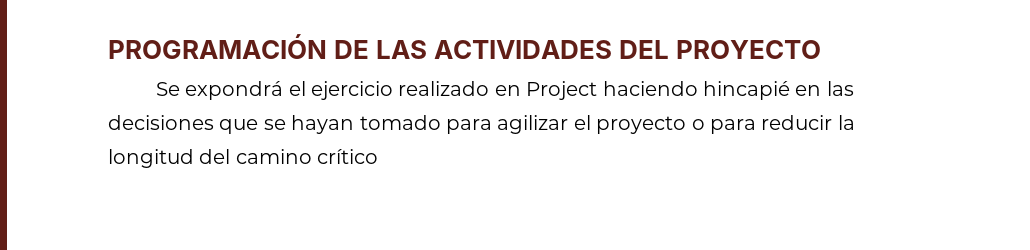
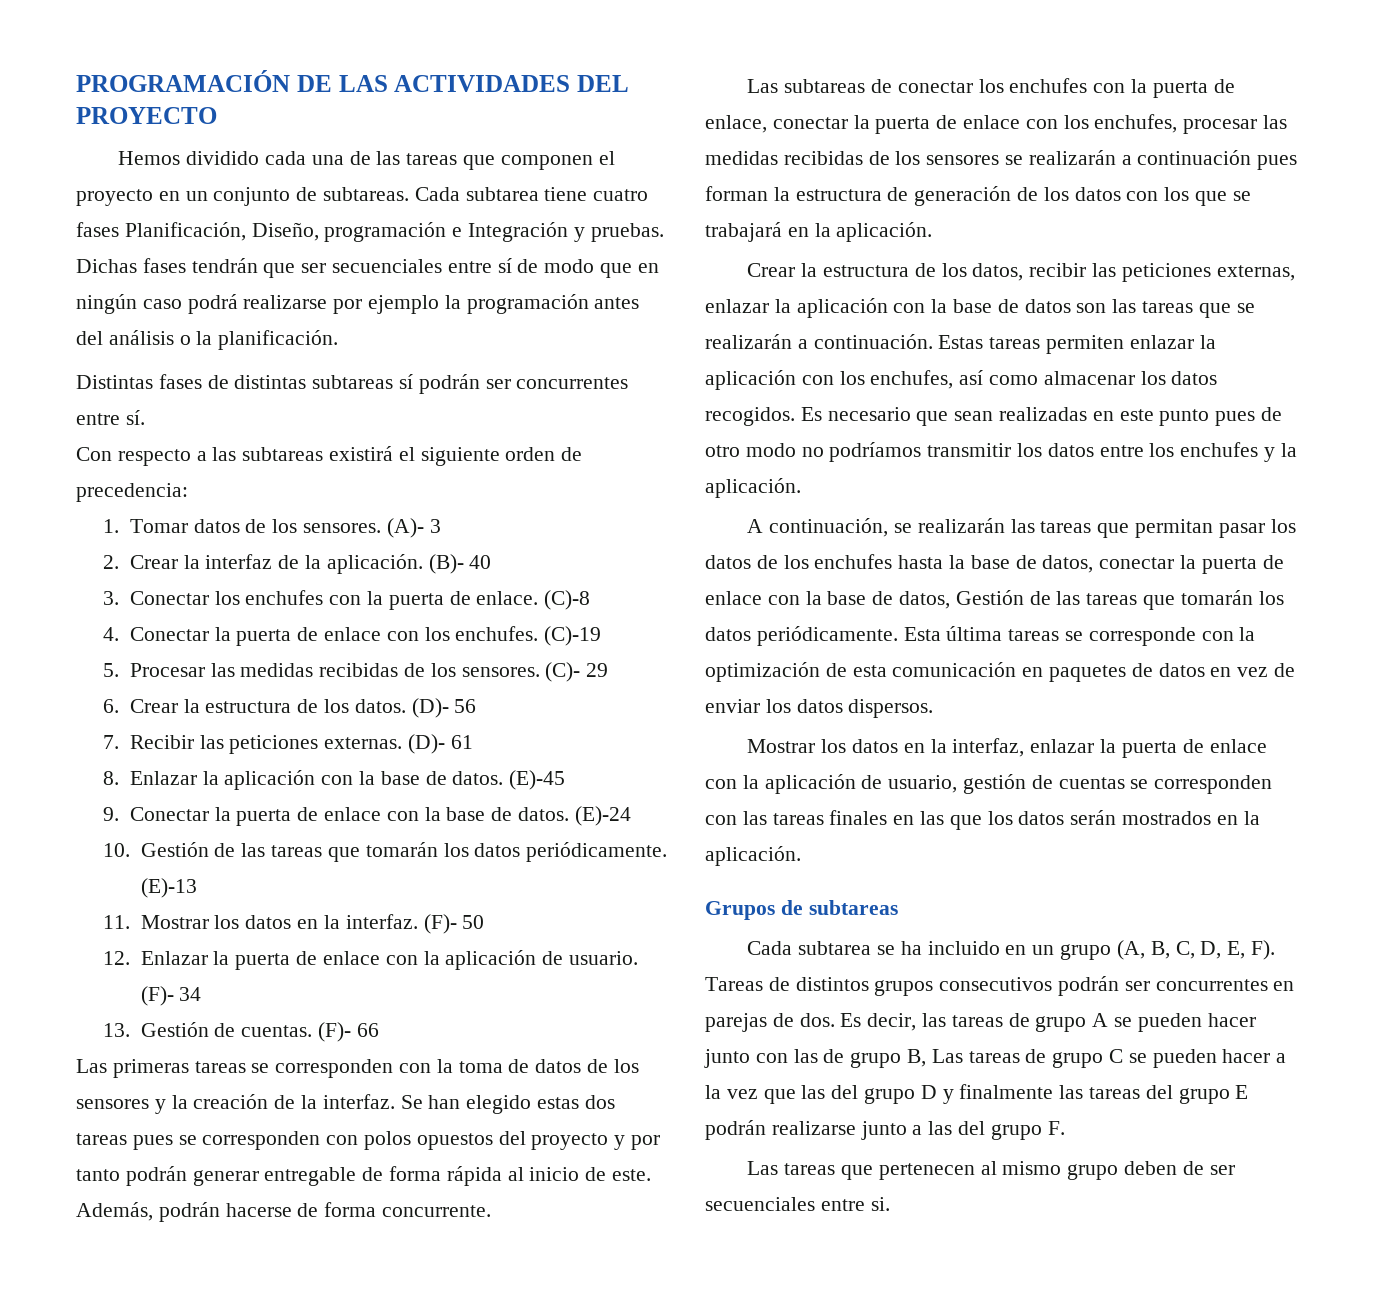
- Se expondrá el ejercicio realizado en Project haciendo hincapié en las decisiones que se hayan tomado para agilizar el proyecto o para reducir la longitud del camino crítico
+ Hemos dividido cada una de las tareas que componen el proyecto en un conjunto de subtareas. Cada subtarea tiene cuatro fases Planificación, Diseño, programación e Integración y pruebas. Dichas fases tendrán que ser secuenciales entre sí de modo que en ningún caso podrá realizarse por ejemplo la programación antes del análisis o la planificación.
+ Distintas fases de distintas subtareas sí podrán ser concurrentes entre sí.
+ Con respecto a las subtareas existirá el siguiente orden de precedencia:
+ 1. Tomar datos de los sensores. (A)- 3
+ 2. Crear la interfaz de la aplicación. (B)- 40
+ 3. Conectar los enchufes con la puerta de enlace. (C)-8
+ 4. Conectar la puerta de enlace con los enchufes. (C)-19
+ 5. Procesar las medidas recibidas de los sensores. (C)- 29
+ 6. Crear la estructura de los datos. (D)- 56
+ 7. Recibir las peticiones externas. (D)- 61
+ 8. Enlazar la aplicación con la base de datos. (E)-45
+ 9. Conectar la puerta de enlace con la base de datos. (E)-24
+ 10. Gestión de las tareas que tomarán los datos periódicamente. (E)-13
+ 11. Mostrar los datos en la interfaz. (F)- 50
+ 12. Enlazar la puerta de enlace con la aplicación de usuario. (F)- 34
+ 13. Gestión de cuentas. (F)- 66
+ Las primeras tareas se corresponden con la toma de datos de los sensores y la creación de la interfaz. Se han elegido estas dos tareas pues se corresponden con polos opuestos del proyecto y por tanto podrán generar entregable de forma rápida al inicio de este. Además, podrán hacerse de forma concurrente.
+ Las subtareas de conectar los enchufes con la puerta de enlace, conectar la puerta de enlace con los enchufes, procesar las medidas recibidas de los sensores se realizarán a continuación pues forman la estructura de generación de los datos con los que se trabajará en la aplicación.
+ Crear la estructura de los datos, recibir las peticiones externas, enlazar la aplicación con la base de datos son las tareas que se realizarán a continuación. Estas tareas permiten enlazar la aplicación con los enchufes, así como almacenar los datos recogidos. Es necesario que sean realizadas en este punto pues de otro modo no podríamos transmitir los datos entre los enchufes y la aplicación.
+ A continuación, se realizarán las tareas que permitan pasar los datos de los enchufes hasta la base de datos, conectar la puerta de enlace con la base de datos, Gestión de las tareas que tomarán los datos periódicamente. Esta última tareas se corresponde con la optimización de esta comunicación en paquetes de datos en vez de enviar los datos dispersos.
+ Mostrar los datos en la interfaz, enlazar la puerta de enlace con la aplicación de usuario, gestión de cuentas se corresponden con las tareas finales en las que los datos serán mostrados en la aplicación.
+ Grupos de subtareas
+ Cada subtarea se ha incluido en un grupo (A, B, C, D, E, F). Tareas de distintos grupos consecutivos podrán ser concurrentes en parejas de dos. Es decir, las tareas de grupo A se pueden hacer junto con las de grupo B, Las tareas de grupo C se pueden hacer a la vez que las del grupo D y finalmente las tareas del grupo E podrán realizarse junto a las del grupo F.
+ Las tareas que pertenecen al mismo grupo deben de ser secuenciales entre si.

